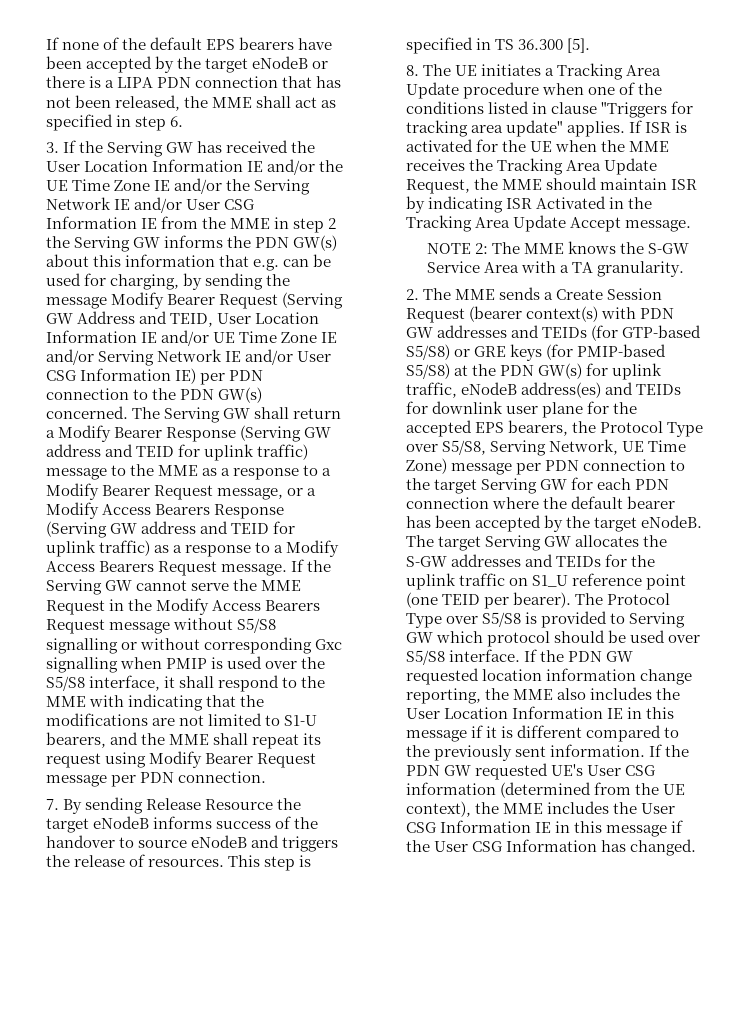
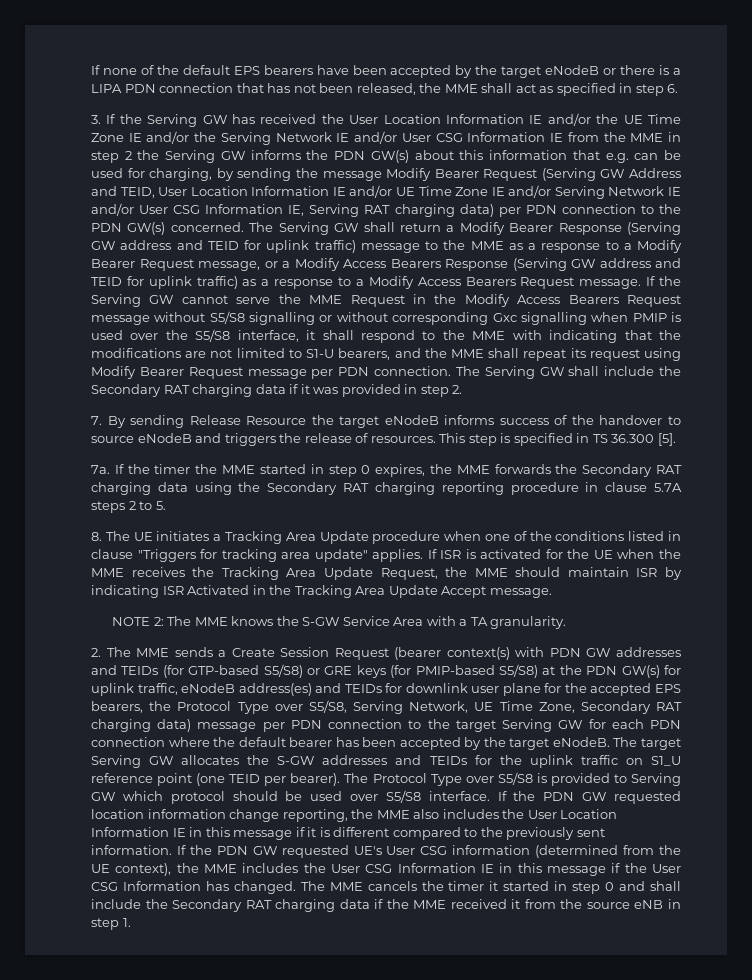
- 3. If the Serving GW has received the User Location Information IE and/or the UE Time Zone IE and/or the Serving Network IE and/or User CSG Information IE from the MME in step 2 the Serving GW informs the PDN GW(s) about this information that e.g. can be used for charging, by sending the message Modify Bearer Request (Serving GW Address and TEID, User Location Information IE and/or UE Time Zone IE and/or Serving Network IE and/or User CSG Information IE) per PDN connection to the PDN GW(s) concerned.
+ 3. If the Serving GW has received the User Location Information IE and/or the UE Time Zone IE and/or the Serving Network IE and/or User CSG Information IE from the MME in step 2 the Serving GW informs the PDN GW(s) about this information that e.g. can be used for charging, by sending the message Modify Bearer Request (Serving GW Address and TEID, User Location Information IE and/or UE Time Zone IE and/or Serving Network IE and/or User CSG Information IE, Serving RAT charging data) per PDN connection to the PDN GW(s) concerned.
+ The Serving GW shall include the Secondary RAT charging data if it was provided in step 2.
+ 7a. If the timer the MME started in step 0 expires, the MME forwards the Secondary RAT charging data using the Secondary RAT charging reporting procedure in clause 5.7A steps 2 to 5.
- 2. The MME sends a Create Session Request (bearer context(s) with PDN GW addresses and TEIDs (for GTP-based S5/S8) or GRE keys (for PMIP-based S5/S8) at the PDN GW(s) for uplink traffic, eNodeB address(es) and TEIDs for downlink user plane for the accepted EPS bearers, the Protocol Type over S5/S8, Serving Network, UE Time Zone) message per PDN connection to the target Serving GW for each PDN connection where the default bearer has been accepted by the target eNodeB.
+ 2. The MME sends a Create Session Request (bearer context(s) with PDN GW addresses and TEIDs (for GTP-based S5/S8) or GRE keys (for PMIP-based S5/S8) at the PDN GW(s) for uplink traffic, eNodeB address(es) and TEIDs for downlink user plane for the accepted EPS bearers, the Protocol Type over S5/S8, Serving Network, UE Time Zone, Secondary RAT charging data) message per PDN connection to the target Serving GW for each PDN connection where the default bearer has been accepted by the target eNodeB.
+ The MME cancels the timer it started in step 0 and shall include the Secondary RAT charging data if the MME received it from the source eNB in step 1.

